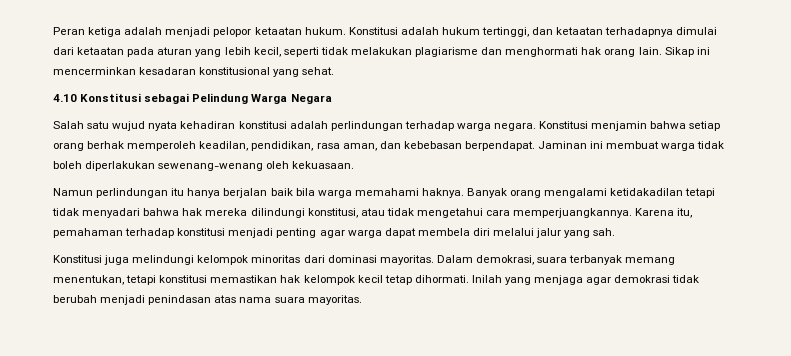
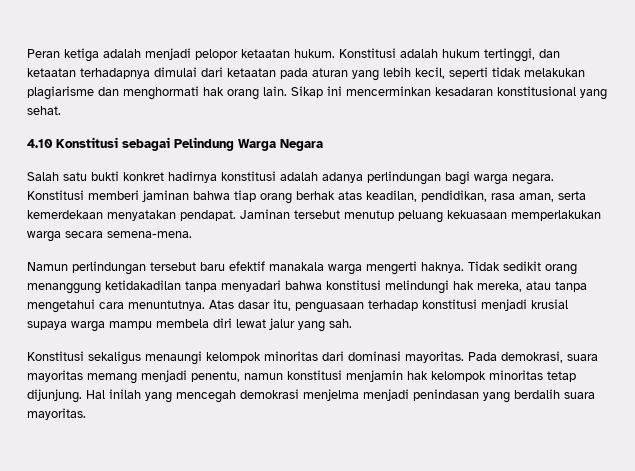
- Salah satu wujud nyata kehadiran konstitusi adalah perlindungan terhadap warga negara. Konstitusi menjamin bahwa setiap orang berhak memperoleh keadilan, pendidikan, rasa aman, dan kebebasan berpendapat. Jaminan ini membuat warga tidak boleh diperlakukan sewenang-wenang oleh kekuasaan.
- Namun perlindungan itu hanya berjalan baik bila warga memahami haknya. Banyak orang mengalami ketidakadilan tetapi tidak menyadari bahwa hak mereka dilindungi konstitusi, atau tidak mengetahui cara memperjuangkannya. Karena itu, pemahaman terhadap konstitusi menjadi penting agar warga dapat membela diri melalui jalur yang sah.
+ Salah satu bukti konkret hadirnya konstitusi adalah adanya perlindungan bagi warga negara. Konstitusi memberi jaminan bahwa tiap orang berhak atas keadilan, pendidikan, rasa aman, serta kemerdekaan menyatakan pendapat. Jaminan tersebut menutup peluang kekuasaan memperlakukan warga secara semena-mena.
+ Namun perlindungan tersebut baru efektif manakala warga mengerti haknya. Tidak sedikit orang menanggung ketidakadilan tanpa menyadari bahwa konstitusi melindungi hak mereka, atau tanpa mengetahui cara menuntutnya. Atas dasar itu, penguasaan terhadap konstitusi menjadi krusial supaya warga mampu membela diri lewat jalur yang sah.
- Konstitusi juga melindungi kelompok minoritas dari dominasi mayoritas.
+ Konstitusi sekaligus menaungi kelompok minoritas dari dominasi mayoritas.
- Dalam demokrasi, suara terbanyak memang menentukan, tetapi konstitusi memastikan hak kelompok kecil tetap dihormati. Inilah yang menjaga agar demokrasi tidak berubah menjadi penindasan atas nama suara mayoritas.
+ Pada demokrasi, suara mayoritas memang menjadi penentu, namun konstitusi menjamin hak kelompok minoritas tetap dijunjung. Hal inilah yang mencegah demokrasi menjelma menjadi penindasan yang berdalih suara mayoritas.

